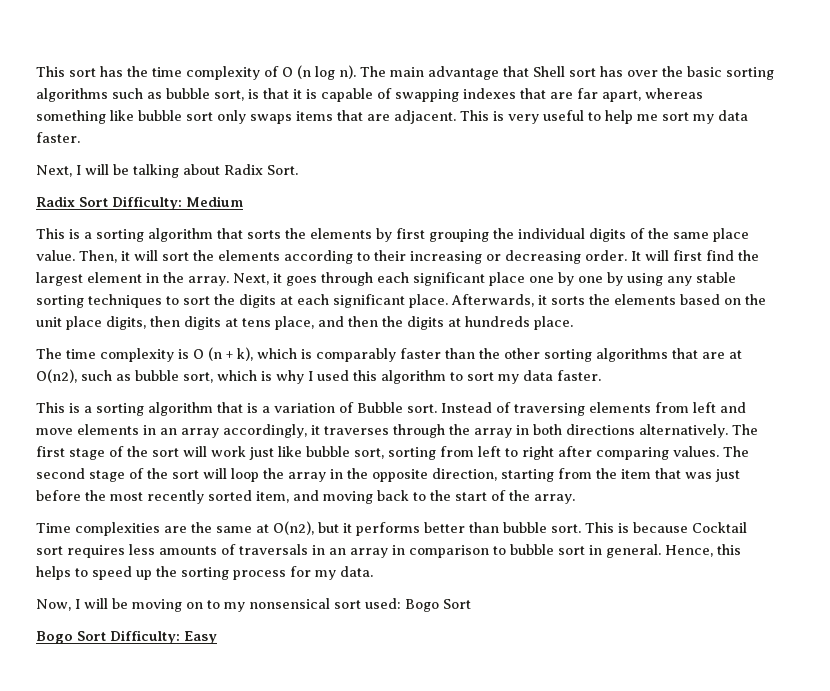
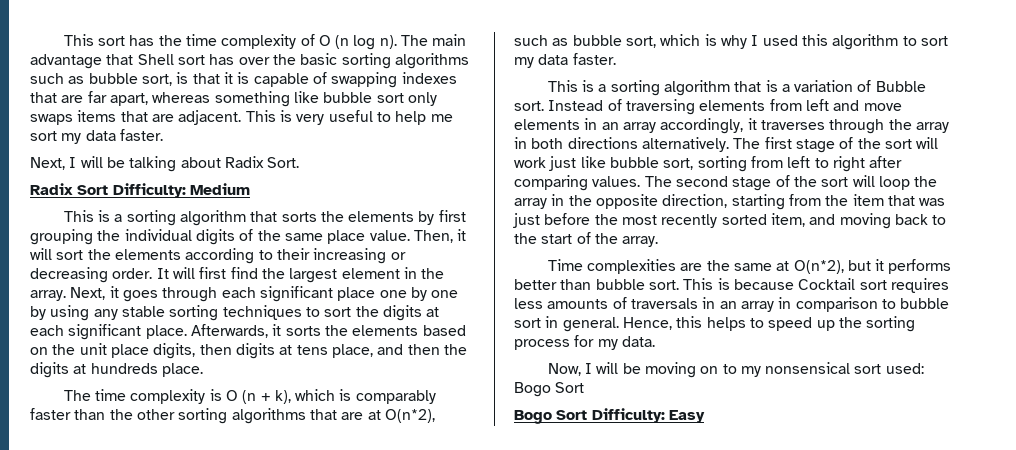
- The time complexity is O (n + k), which is comparably faster than the other sorting algorithms that are at O(n2), such as bubble sort, which is why I used this algorithm to sort my data faster.
+ The time complexity is O (n + k), which is comparably faster than the other sorting algorithms that are at O(n*2), such as bubble sort, which is why I used this algorithm to sort my data faster.
- Time complexities are the same at O(n2), but it performs better than bubble sort.
+ Time complexities are the same at O(n*2), but it performs better than bubble sort.

